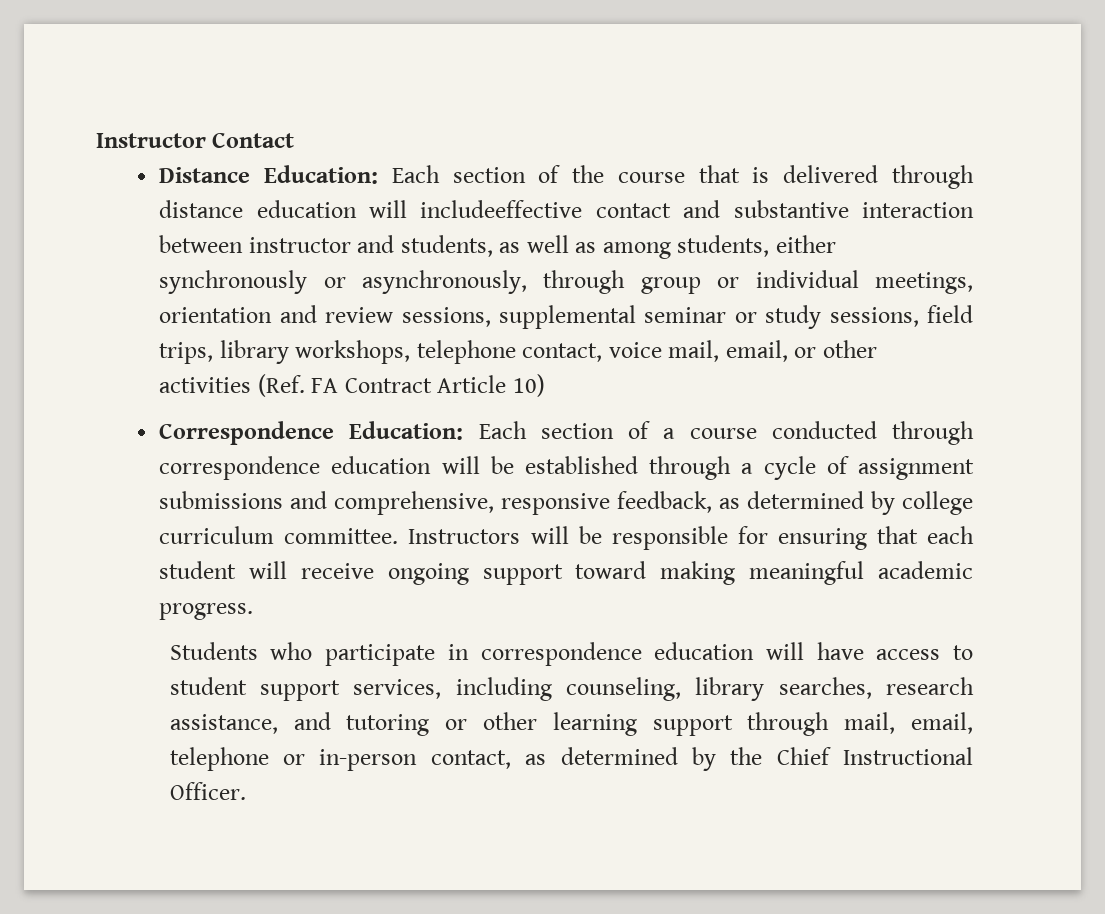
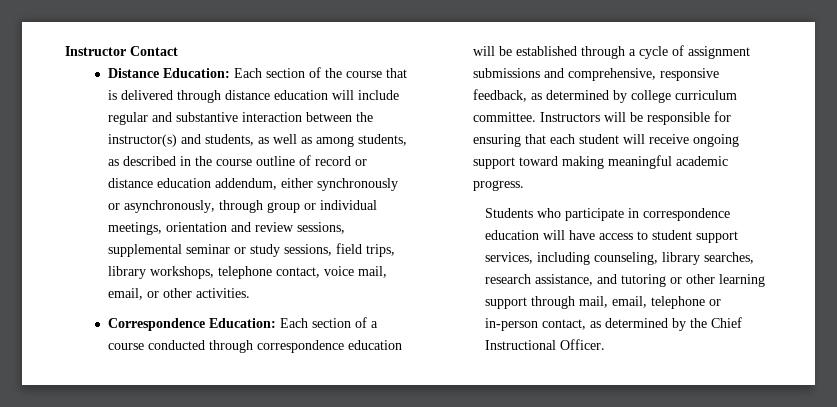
- Distance Education: Each section of the course that is delivered through distance education will includeeffective contact and substantive interaction between instructor and students, as well as among students, either synchronously or asynchronously, through group or individual meetings, orientation and review sessions, supplemental seminar or study sessions, field trips, library workshops, telephone contact, voice mail, email, or other activities (Ref. FA Contract Article 10)
+ Distance Education: Each section of the course that is delivered through distance education will include regular and substantive interaction between the instructor(s) and students, as well as among students, as described in the course outline of record or distance education addendum, either synchronously or asynchronously, through group or individual meetings, orientation and review sessions, supplemental seminar or study sessions, field trips, library workshops, telephone contact, voice mail, email, or other activities.

